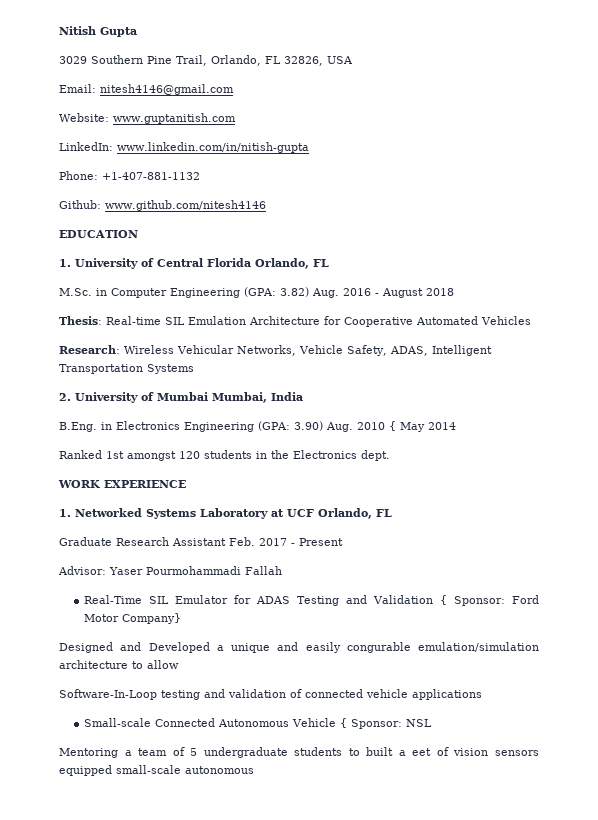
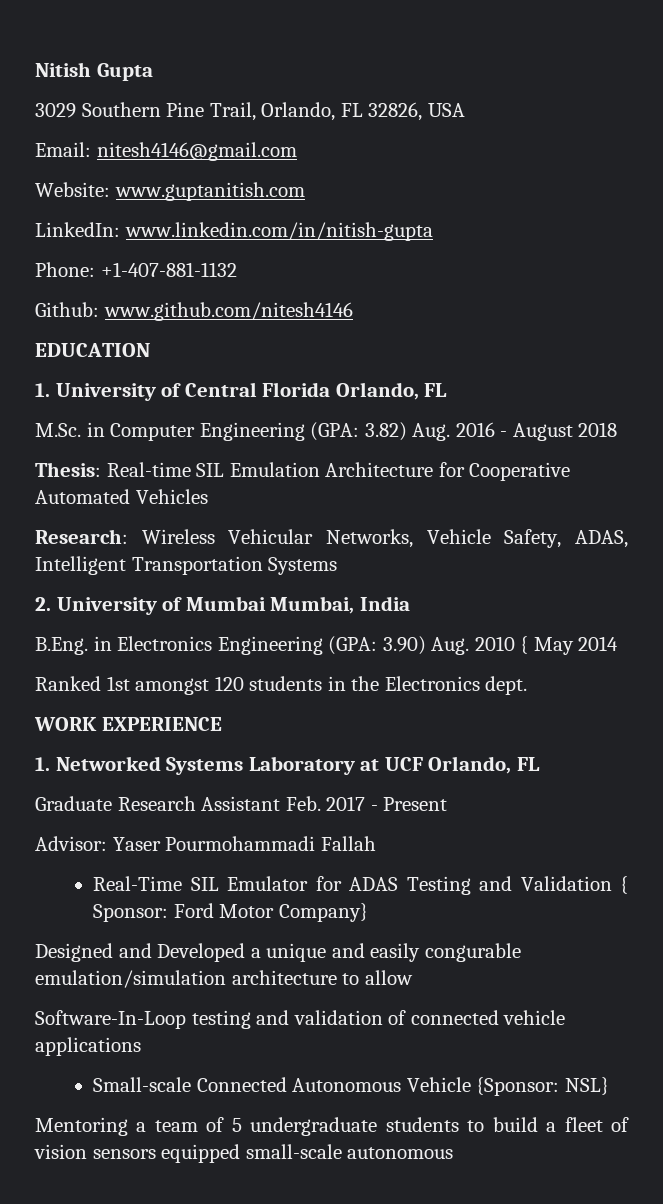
- Small-scale Connected Autonomous Vehicle { Sponsor: NSL
+ Small-scale Connected Autonomous Vehicle {Sponsor: NSL}
- Mentoring a team of 5 undergraduate students to built a eet of vision sensors equipped small-scale autonomous
+ Mentoring a team of 5 undergraduate students to build a fleet of vision sensors equipped small-scale autonomous

